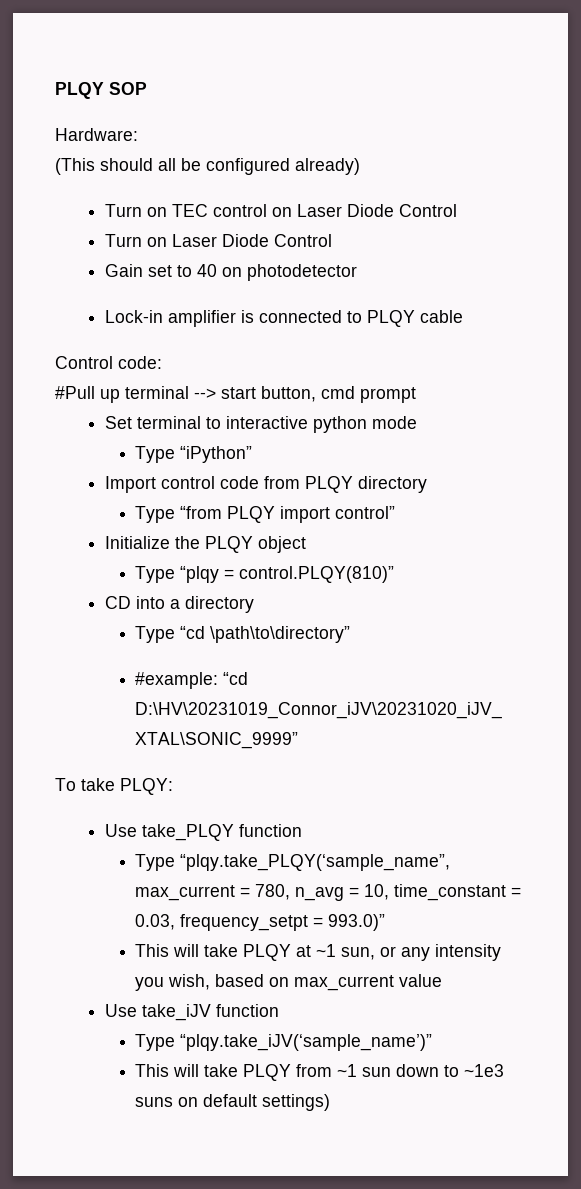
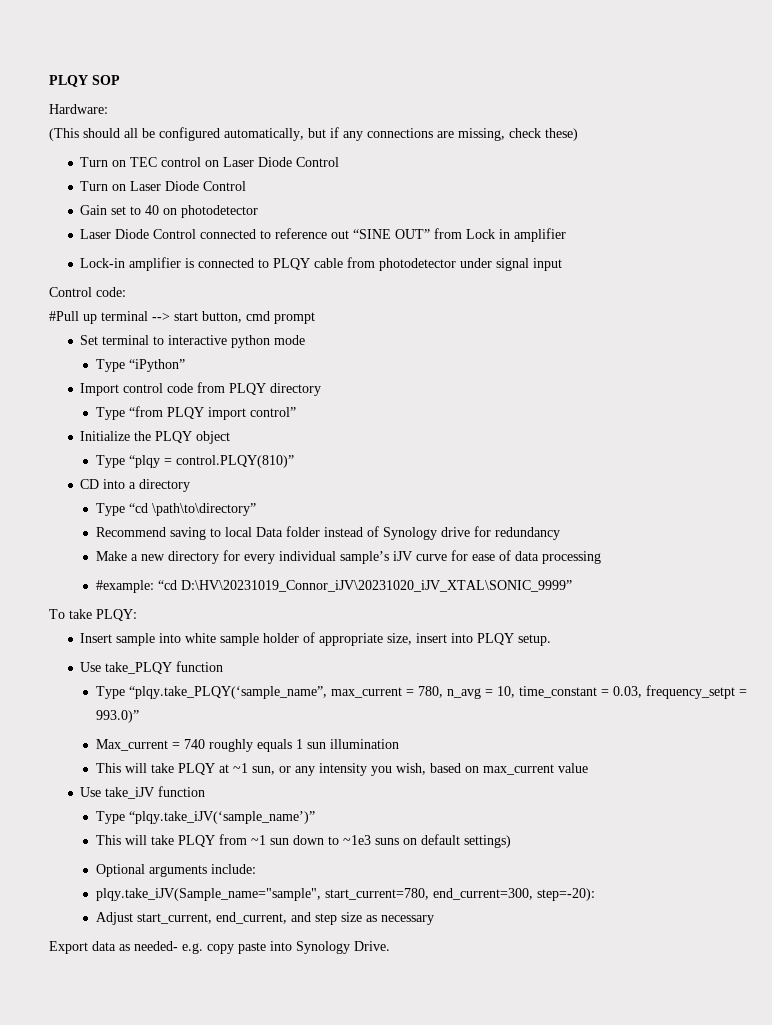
- (This should all be configured already)
+ (This should all be configured automatically, but if any connections are missing, check these)
+ Laser Diode Control connected to reference out “SINE OUT” from Lock in amplifier
- Lock-in amplifier is connected to PLQY cable
+ Lock-in amplifier is connected to PLQY cable from photodetector under signal input
+ Recommend saving to local Data folder instead of Synology drive for redundancy
+ Make a new directory for every individual sample’s iJV curve for ease of data processing
+ Insert sample into white sample holder of appropriate size, insert into PLQY setup.
+ Max_current = 740 roughly equals 1 sun illumination
+ Optional arguments include:
+ plqy.take_iJV(Sample_name="sample", start_current=780, end_current=300, step=-20):
+ Adjust start_current, end_current, and step size as necessary
+ Export data as needed- e.g. copy paste into Synology Drive.

